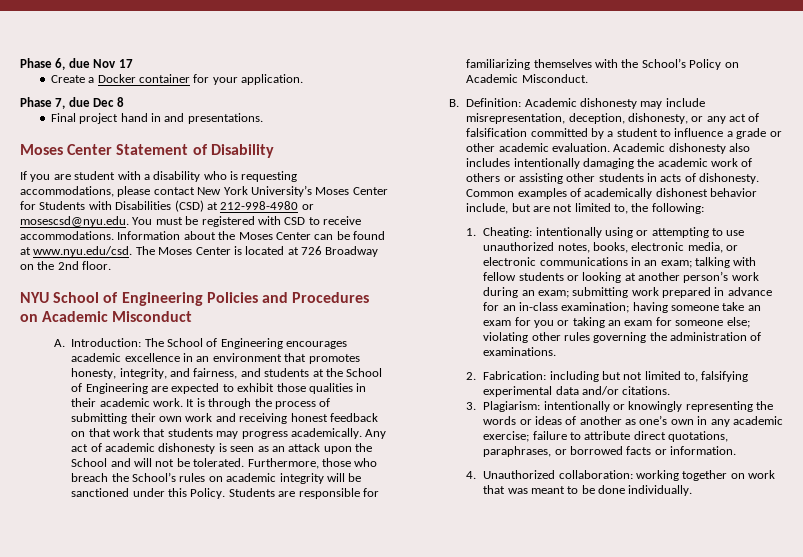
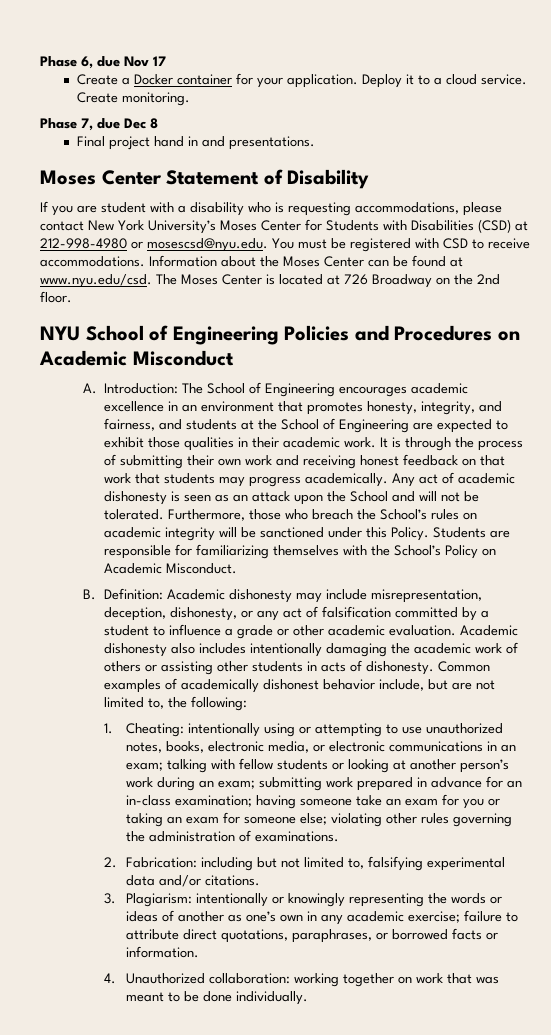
+ Deploy it to a cloud service. Create monitoring.

